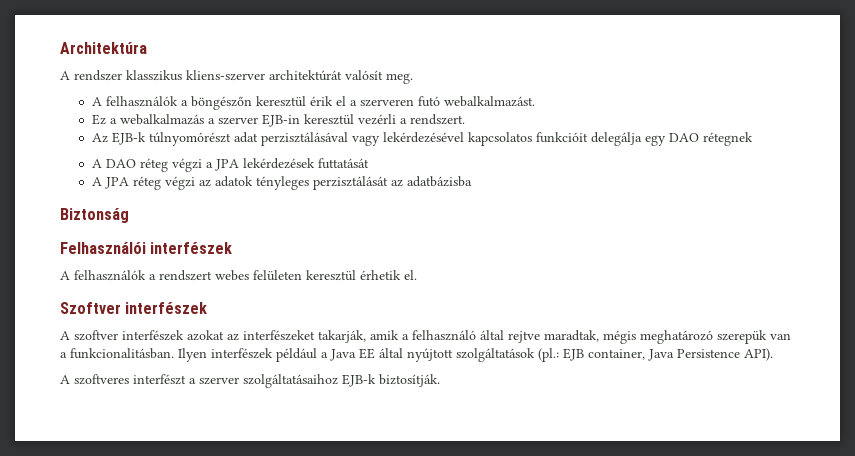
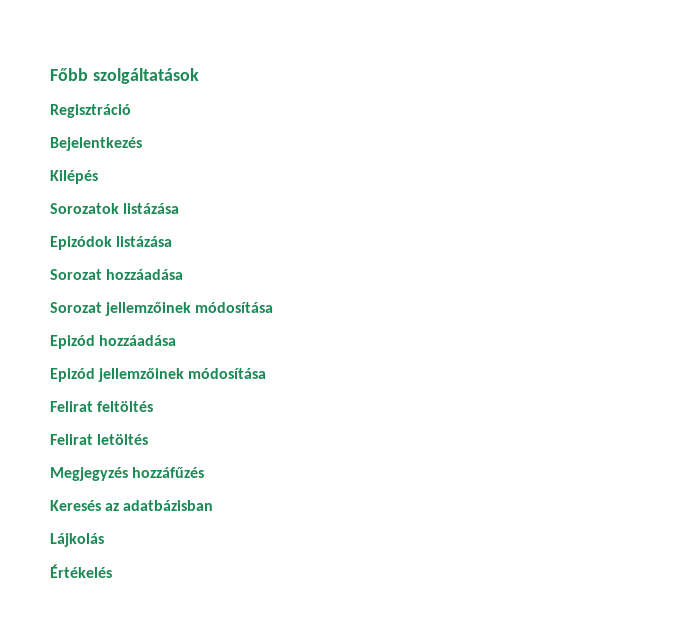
- Architektúra
- A rendszer klasszikus kliens-szerver architektúrát valósít meg.
- A felhasználók a böngészőn keresztül érik el a szerveren futó webalkalmazást.
- Ez a webalkalmazás a szerver EJB-in keresztül vezérli a rendszert.
- Az EJB-k túlnyomórészt adat perzisztálásával vagy lekérdezésével kapcsolatos funkcióit delegálja egy DAO rétegnek
- A DAO réteg végzi a JPA lekérdezések futtatását
- A JPA réteg végzi az adatok tényleges perzisztálását az adatbázisba
- Biztonság
- Felhasználói interfészek
- A felhasználók a rendszert webes felületen keresztül érhetik el.
- Szoftver interfészek
- A szoftver interfészek azokat az interfészeket takarják, amik a felhasználó által rejtve maradtak, mégis meghatározó szerepük van a funkcionalitásban. Ilyen interfészek például a Java EE által nyújtott szolgáltatások (pl.: EJB container, Java Persistence API).
- A szoftveres interfészt a szerver szolgáltatásaihoz EJB-k biztosítják.
+ Főbb szolgáltatások
+ Regisztráció
+ Bejelentkezés
+ Kilépés
+ Sorozatok listázása
+ Epizódok listázása
+ Sorozat hozzáadása
+ Sorozat jellemzőinek módosítása
+ Epizód hozzáadása
+ Epizód jellemzőinek módosítása
+ Felirat feltöltés
+ Felirat letöltés
+ Megjegyzés hozzáfűzés
+ Keresés az adatbázisban
+ Lájkolás
+ Értékelés

